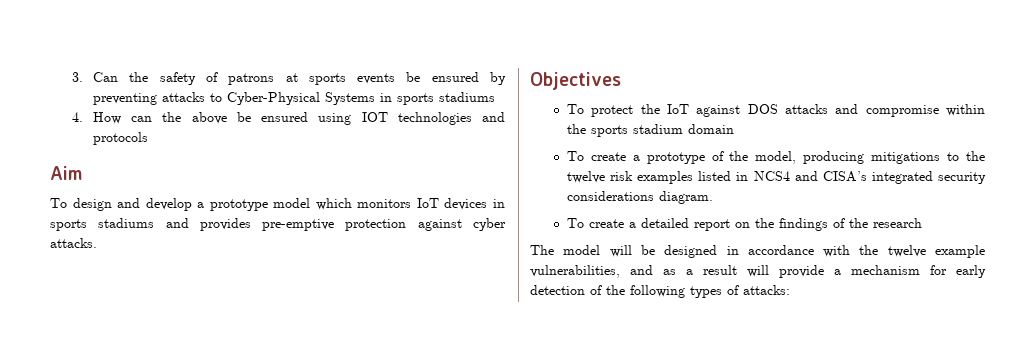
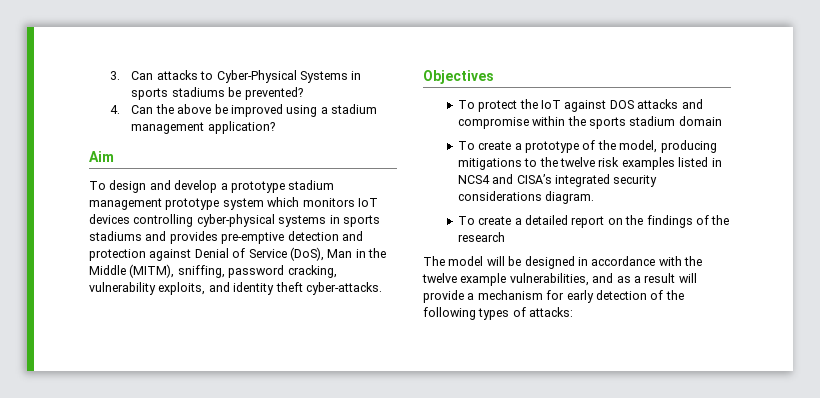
- 3. Can the safety of patrons at sports events be ensured by preventing attacks to Cyber-Physical Systems in sports stadiums
+ 3. Can attacks to Cyber-Physical Systems in sports stadiums be prevented?
- 4. How can the above be ensured using IOT technologies and protocols
+ 4. Can the above be improved using a stadium management application?
- To design and develop a prototype model which monitors IoT devices in sports stadiums and provides pre-emptive protection against cyber attacks.
+ To design and develop a prototype stadium management prototype system which monitors IoT devices controlling cyber-physical systems in sports stadiums and provides pre-emptive detection and protection against Denial of Service (DoS), Man in the Middle (MITM), sniffing, password cracking, vulnerability exploits, and identity theft cyber-attacks.

